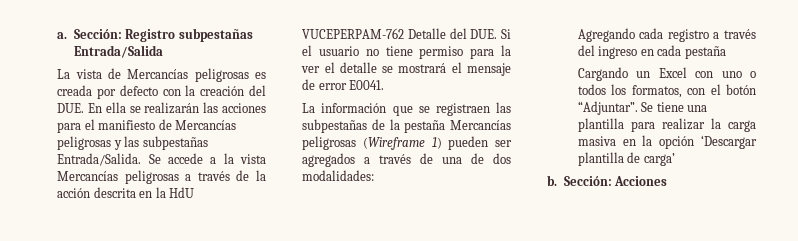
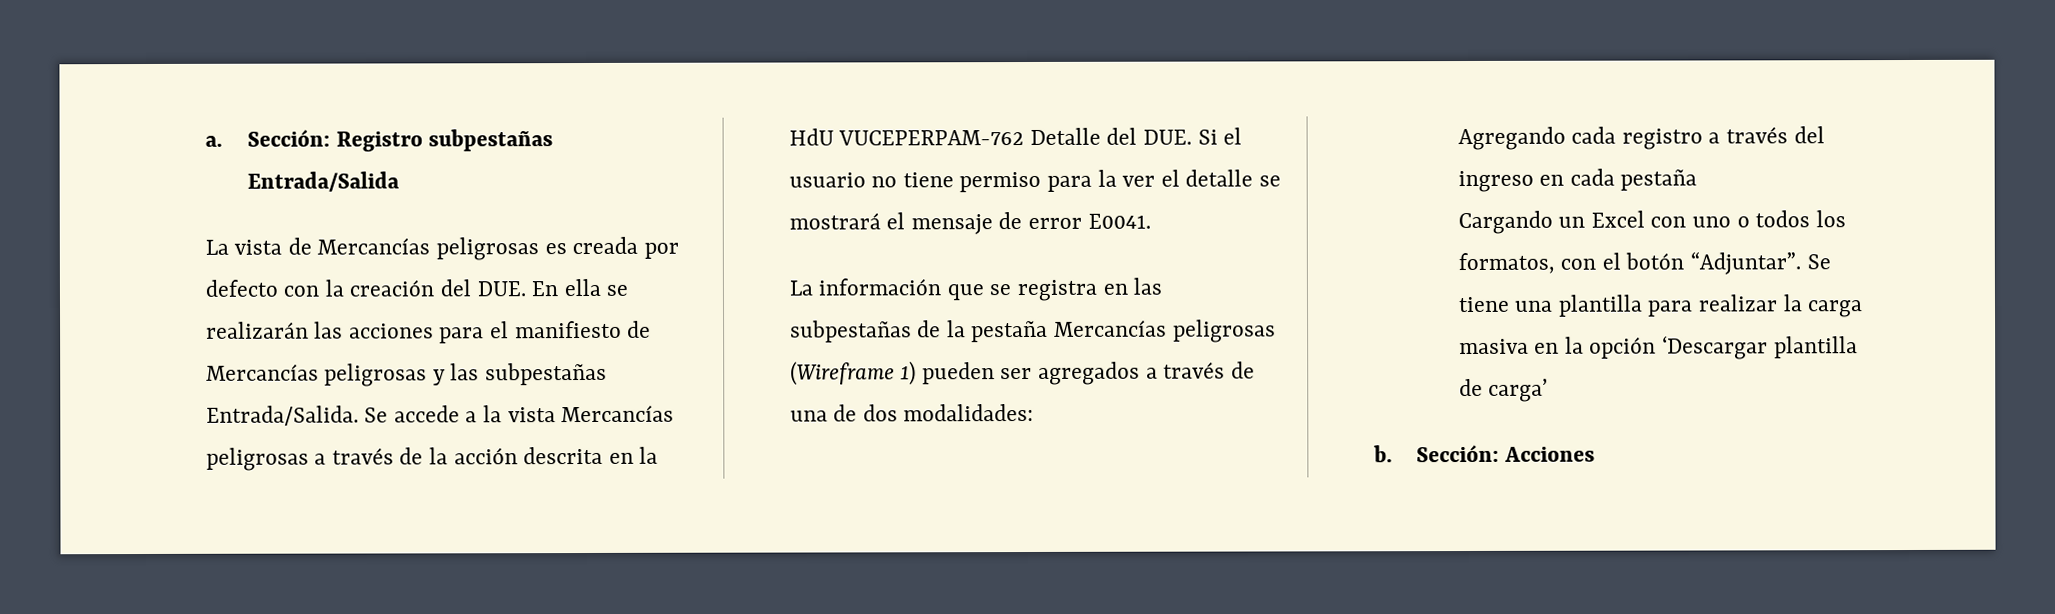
- La información que se registraen las subpestañas de la pestaña Mercancías peligrosas (Wireframe 1) pueden ser agregados a través de una de dos modalidades:
+ La información que se registra en las subpestañas de la pestaña Mercancías peligrosas (Wireframe 1) pueden ser agregados a través de una de dos modalidades:

